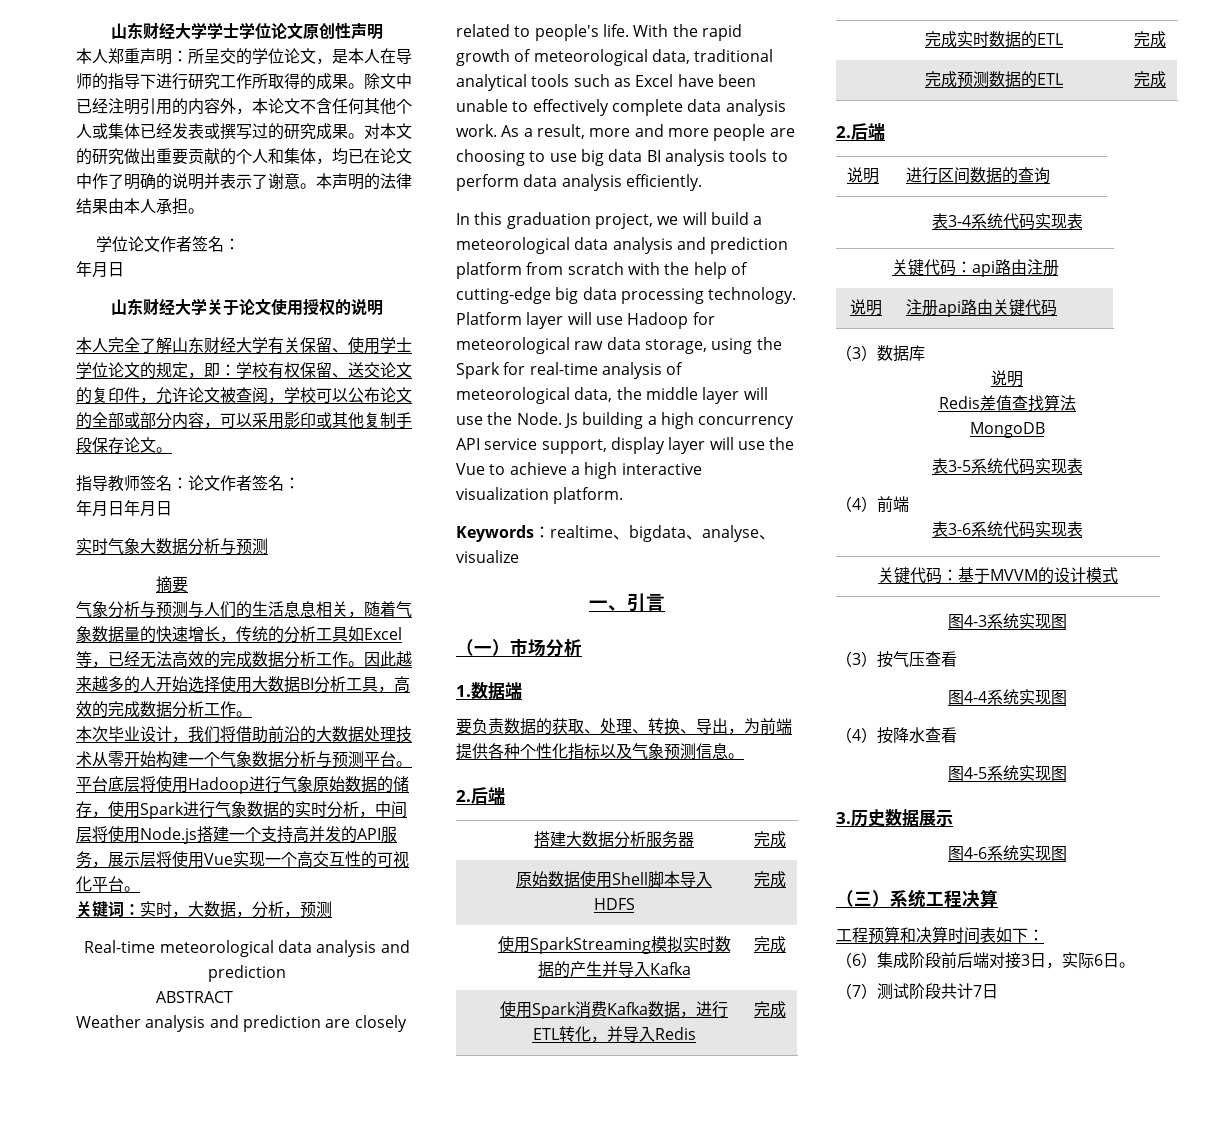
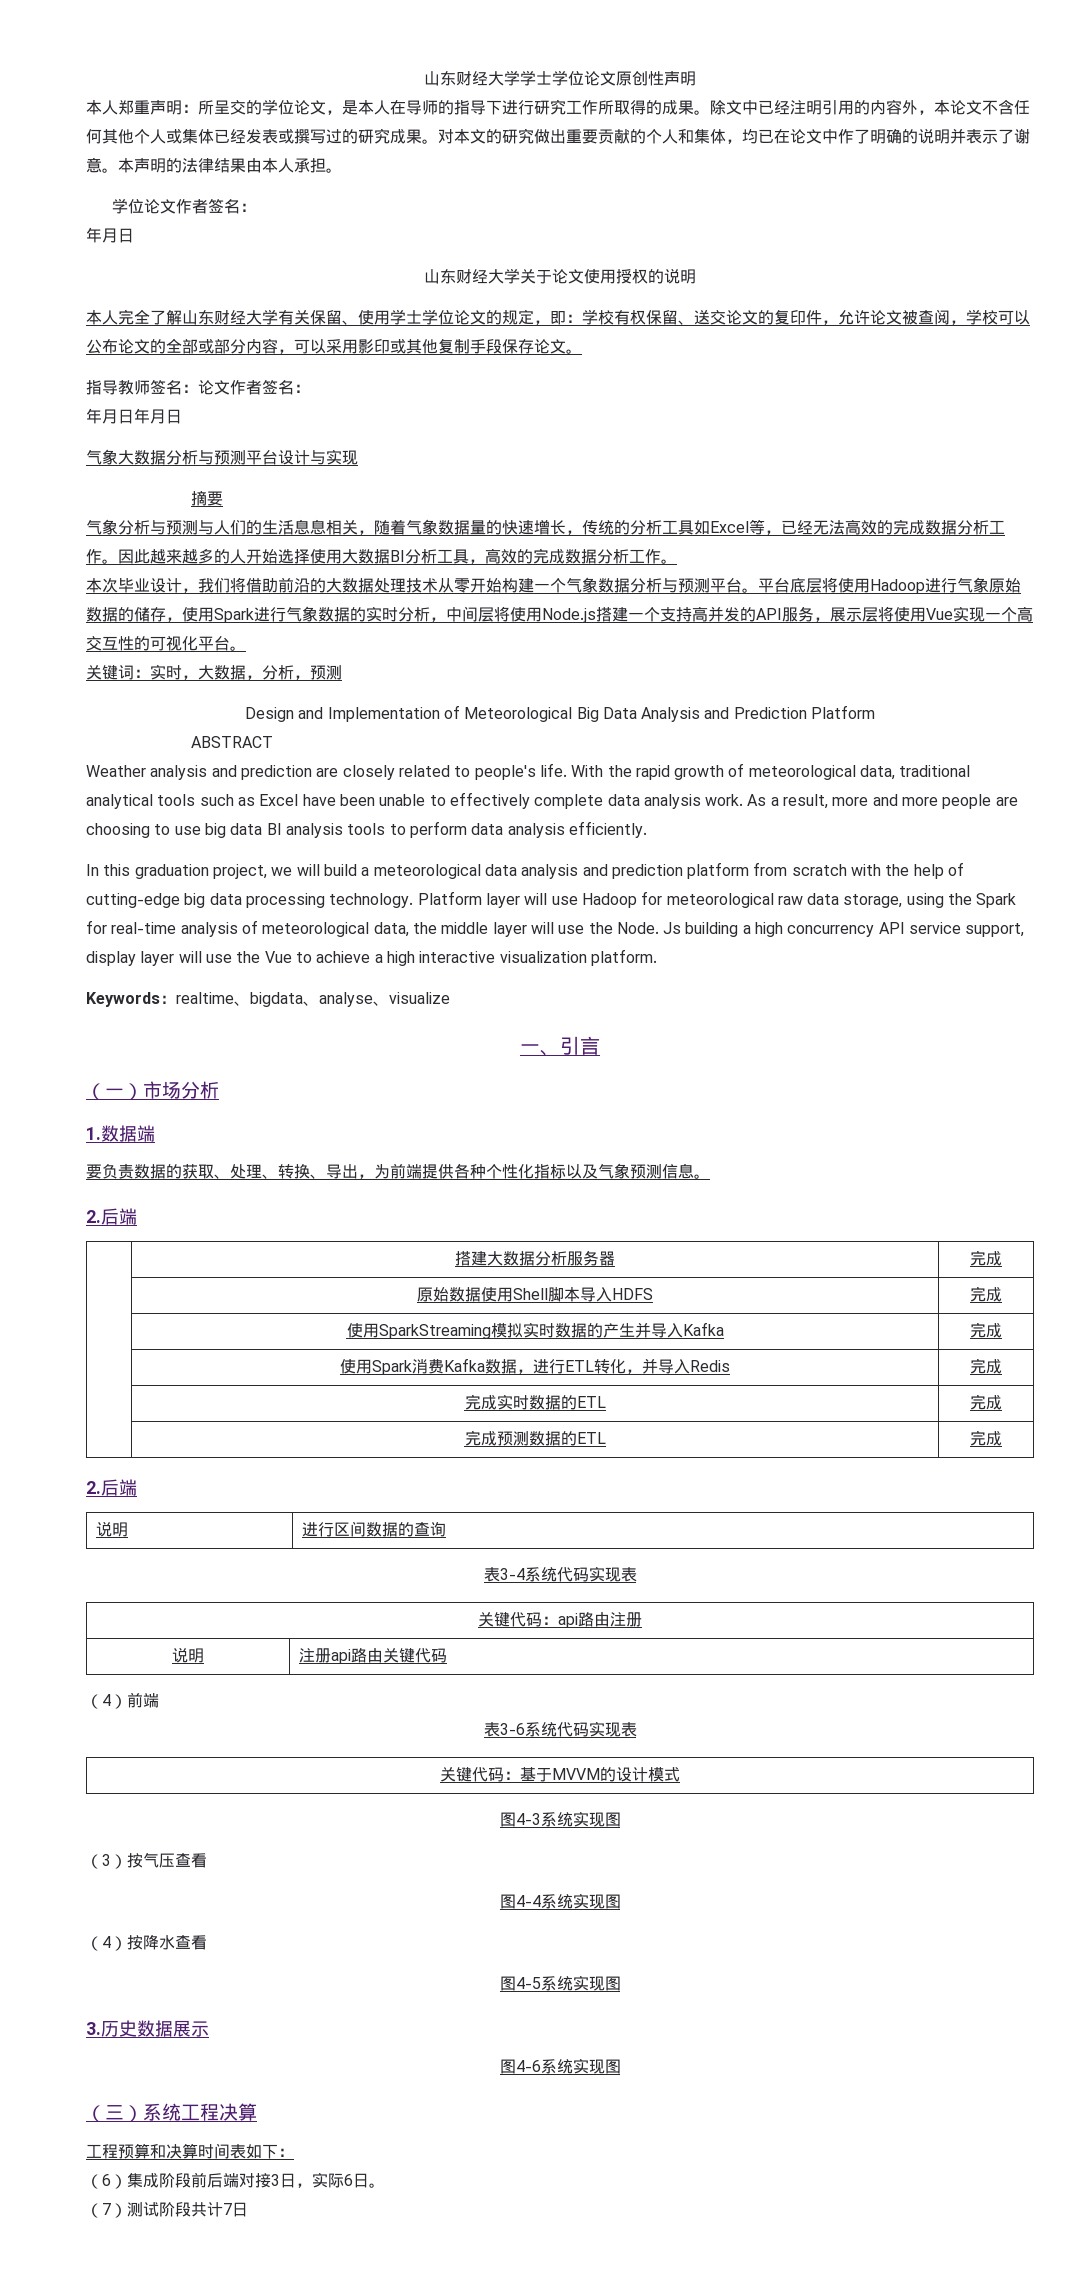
- 实时气象大数据分析与预测
+ 气象大数据分析与预测平台设计与实现
- Real-time meteorological data analysis and prediction
+ Design and Implementation of Meteorological Big Data Analysis and Prediction Platform
- （3）数据库
- 说明
- Redis差值查找算法
- MongoDB
- 表3-5系统代码实现表

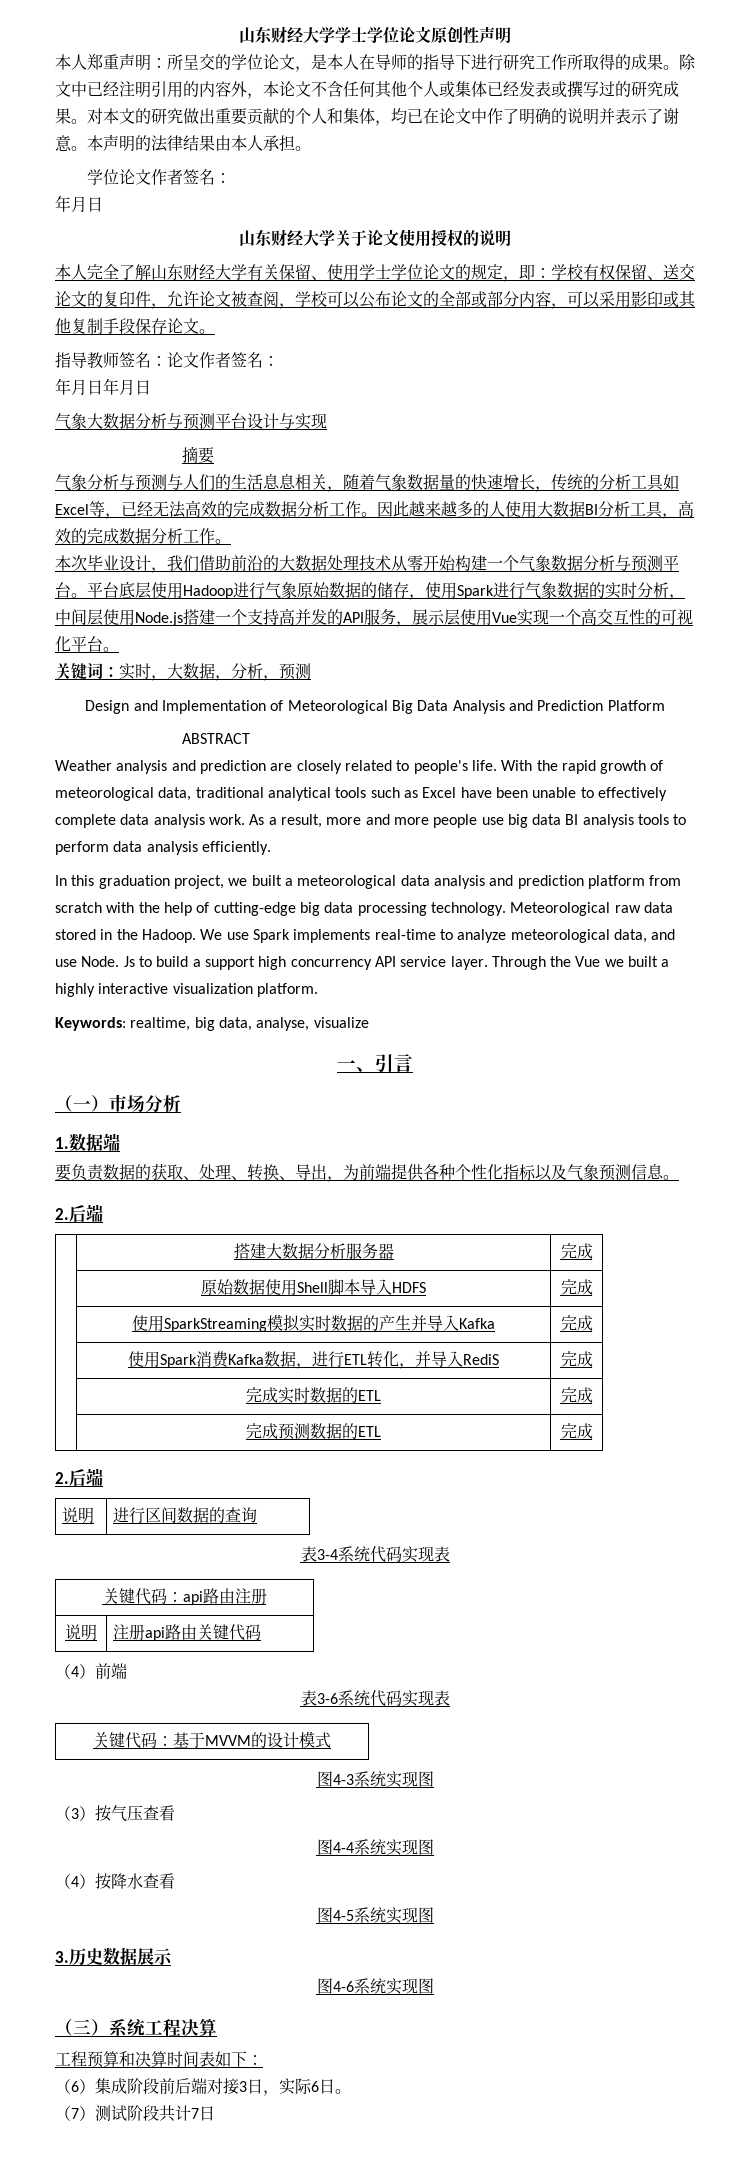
- 因此越来越多的人开始选择使用大数据BI分析工具，高效的完成数据分析工作。
+ 因此越来越多的人使用大数据BI分析工具，高效的完成数据分析工作。
- 本次毕业设计，我们将借助前沿的大数据处理技术从零开始构建一个气象数据分析与预测平台。
+ 本次毕业设计，我们借助前沿的大数据处理技术从零开始构建一个气象数据分析与预测平台。
- 平台底层将使用Hadoop进行气象原始数据的储存，使用Spark进行气象数据的实时分析，中间层将使用Node.js搭建一个支持高并发的API服务，展示层将使用Vue实现一个高交互性的可视化平台。
+ 平台底层使用Hadoop进行气象原始数据的储存，使用Spark进行气象数据的实时分析，中间层使用Node.js搭建一个支持高并发的API服务，展示层使用Vue实现一个高交互性的可视化平台。
- As a result, more and more people are choosing to use big data BI analysis tools to perform data analysis efficiently.
+ As a result, more and more people use big data BI analysis tools to perform data analysis efficiently.
- In this graduation project, we will build a meteorological data analysis and prediction platform from scratch with the help of cutting-edge big data processing technology.
+ In this graduation project, we built a meteorological data analysis and prediction platform from scratch with the help of cutting-edge big data processing technology.
- Platform layer will use Hadoop for meteorological raw data storage, using the Spark for real-time analysis of meteorological data, the middle layer will use the Node. Js building a high concurrency API service support, display layer will use the Vue to achieve a high interactive visualization platform.
- Keywords：realtime、bigdata、analyse、visualize
+ Meteorological raw data stored in the Hadoop. We use Spark implements real-time to analyze meteorological data, and use Node. Js to build a support high concurrency API service layer. Through the Vue we built a highly interactive visualization platform.
+ Keywords: realtime, big data, analyse, visualize
- | 使用Spark消费Kafka数据，进行ETL转化，并导入Redis | 完成
+ | 使用Spark消费Kafka数据，进行ETL转化，并导入RediS | 完成

